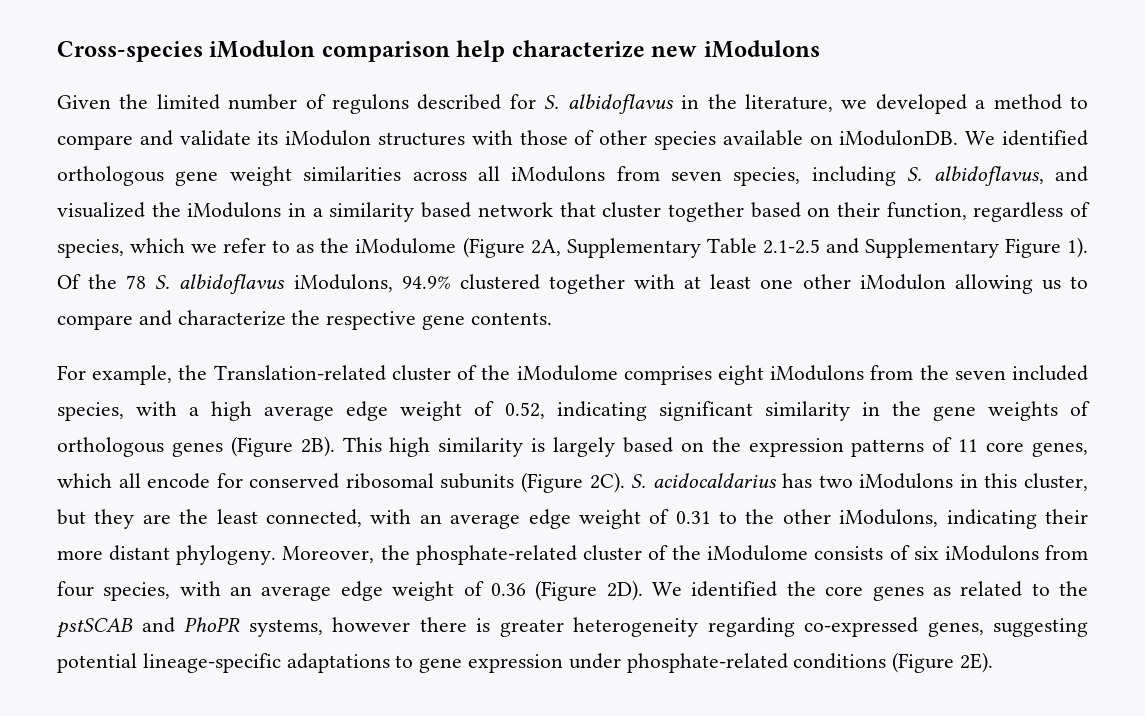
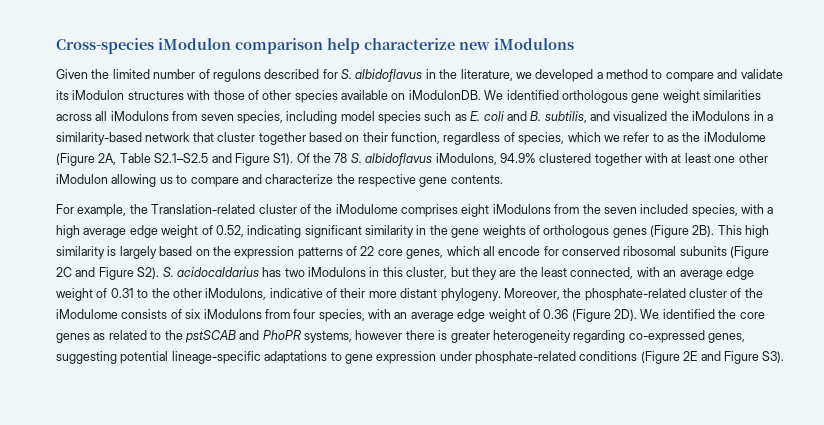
- We identified orthologous gene weight similarities across all iModulons from seven species, including S. albidoflavus, and visualized the iModulons in a similarity based network that cluster together based on their function, regardless of species, which we refer to as the iModulome (Figure 2A, Supplementary Table 2.1-2.5 and Supplementary Figure 1). Of the 78 S. albidoflavus iModulons, 94.9% clustered together with at least one other iModulon allowing us to compare and characterize the respective gene contents.
+ We identified orthologous gene weight similarities across all iModulons from seven species, including model species such as E. coli and B. subtilis, and visualized the iModulons in a similarity-based network that cluster together based on their function, regardless of species, which we refer to as the iModulome (Figure 2A, Table S2.1–S2.5 and Figure S1). Of the 78 S. albidoflavus iModulons, 94.9% clustered together with at least one other iModulon allowing us to compare and characterize the respective gene contents.
- This high similarity is largely based on the expression patterns of 11 core genes, which all encode for conserved ribosomal subunits (Figure 2C). S. acidocaldarius has two iModulons in this cluster, but they are the least connected, with an average edge weight of 0.31 to the other iModulons, indicating their more distant phylogeny.
+ This high similarity is largely based on the expression patterns of 22 core genes, which all encode for conserved ribosomal subunits (Figure 2C and Figure S2). S. acidocaldarius has two iModulons in this cluster, but they are the least connected, with an average edge weight of 0.31 to the other iModulons, indicative of their more distant phylogeny.
- We identified the core genes as related to the pstSCAB and PhoPR systems, however there is greater heterogeneity regarding co-expressed genes, suggesting potential lineage-specific adaptations to gene expression under phosphate-related conditions (Figure 2E).
+ We identified the core genes as related to the pstSCAB and PhoPR systems, however there is greater heterogeneity regarding co-expressed genes, suggesting potential lineage-specific adaptations to gene expression under phosphate-related conditions (Figure 2E and Figure S3).

